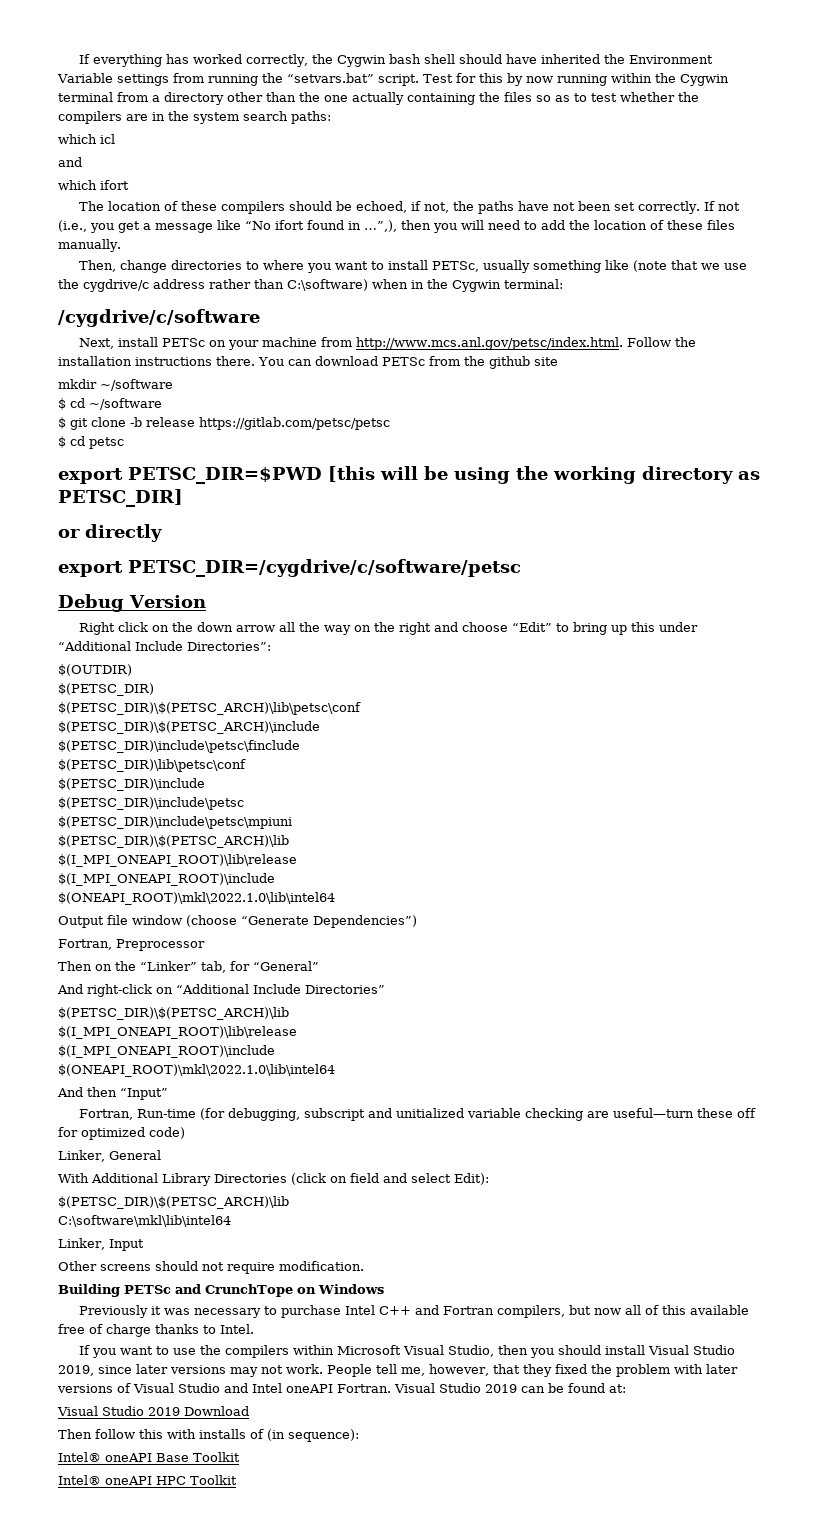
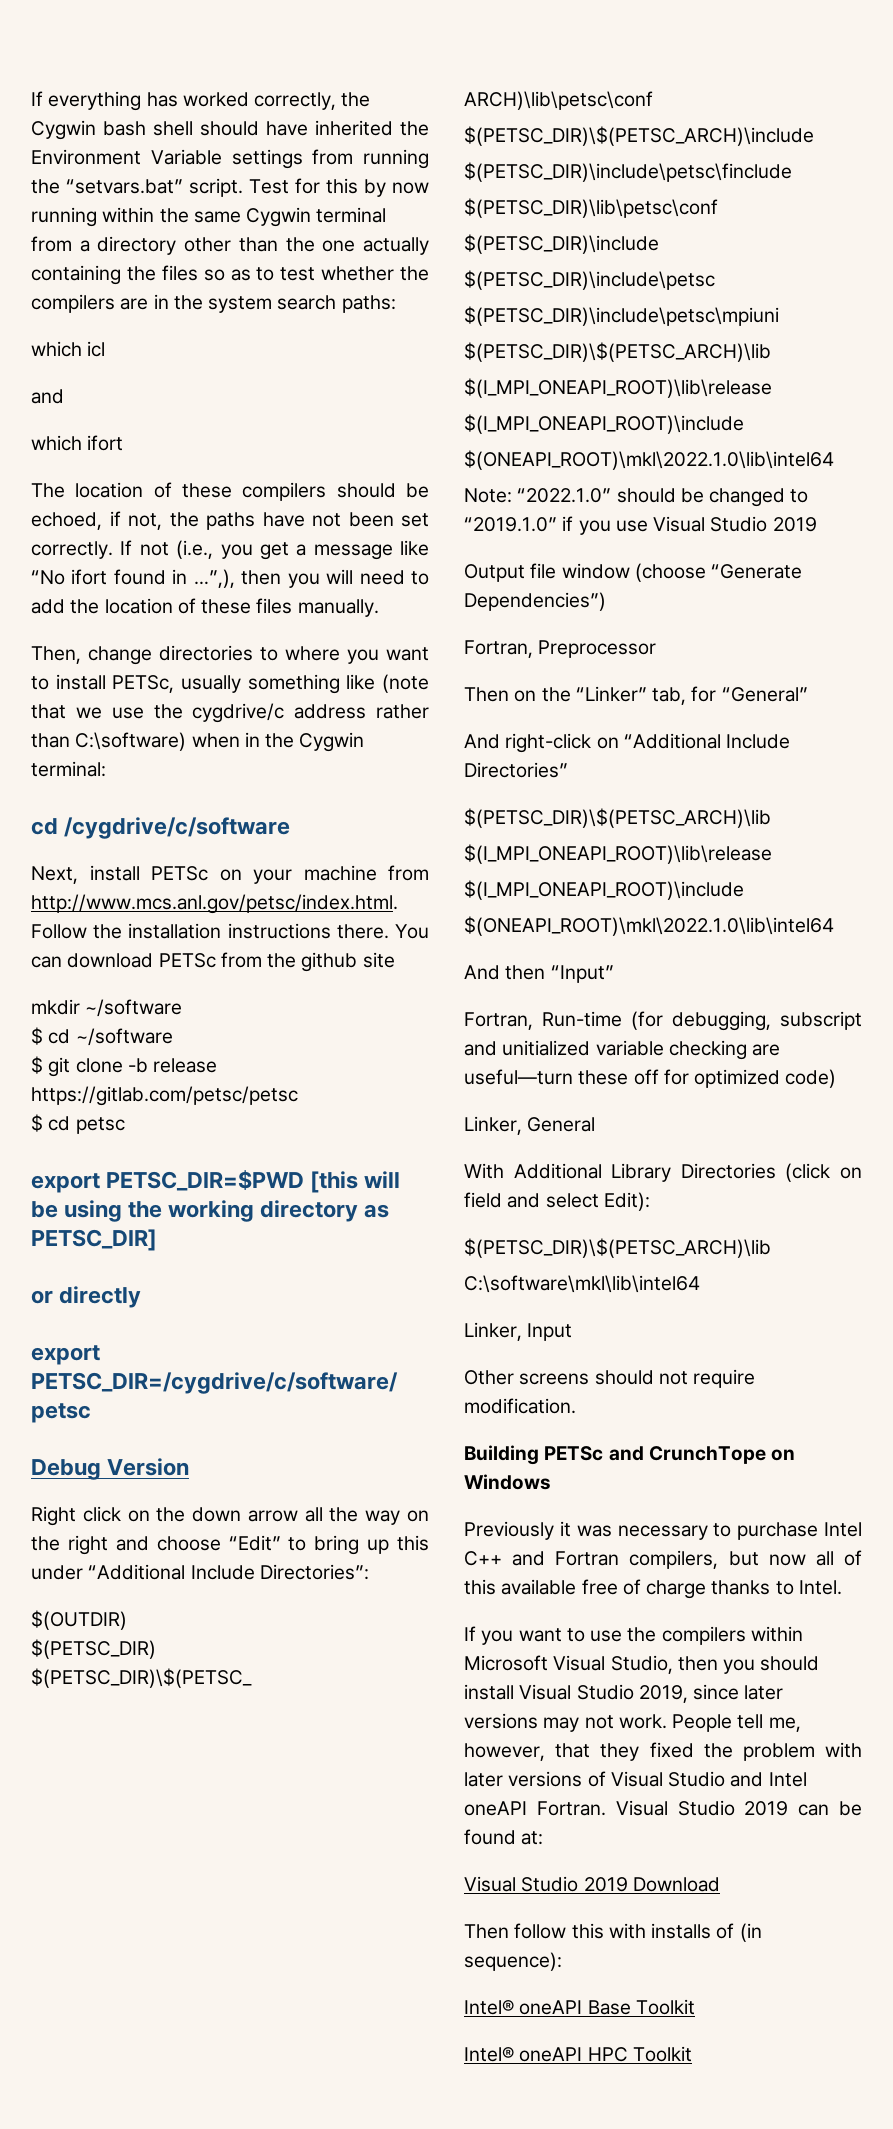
- Test for this by now running within the Cygwin terminal from a directory other than the one actually containing the files so as to test whether the compilers are in the system search paths:
+ Test for this by now running within the same Cygwin terminal from a directory other than the one actually containing the files so as to test whether the compilers are in the system search paths:
- /cygdrive/c/software
+ cd /cygdrive/c/software
+ Note: “2022.1.0” should be changed to “2019.1.0” if you use Visual Studio 2019

